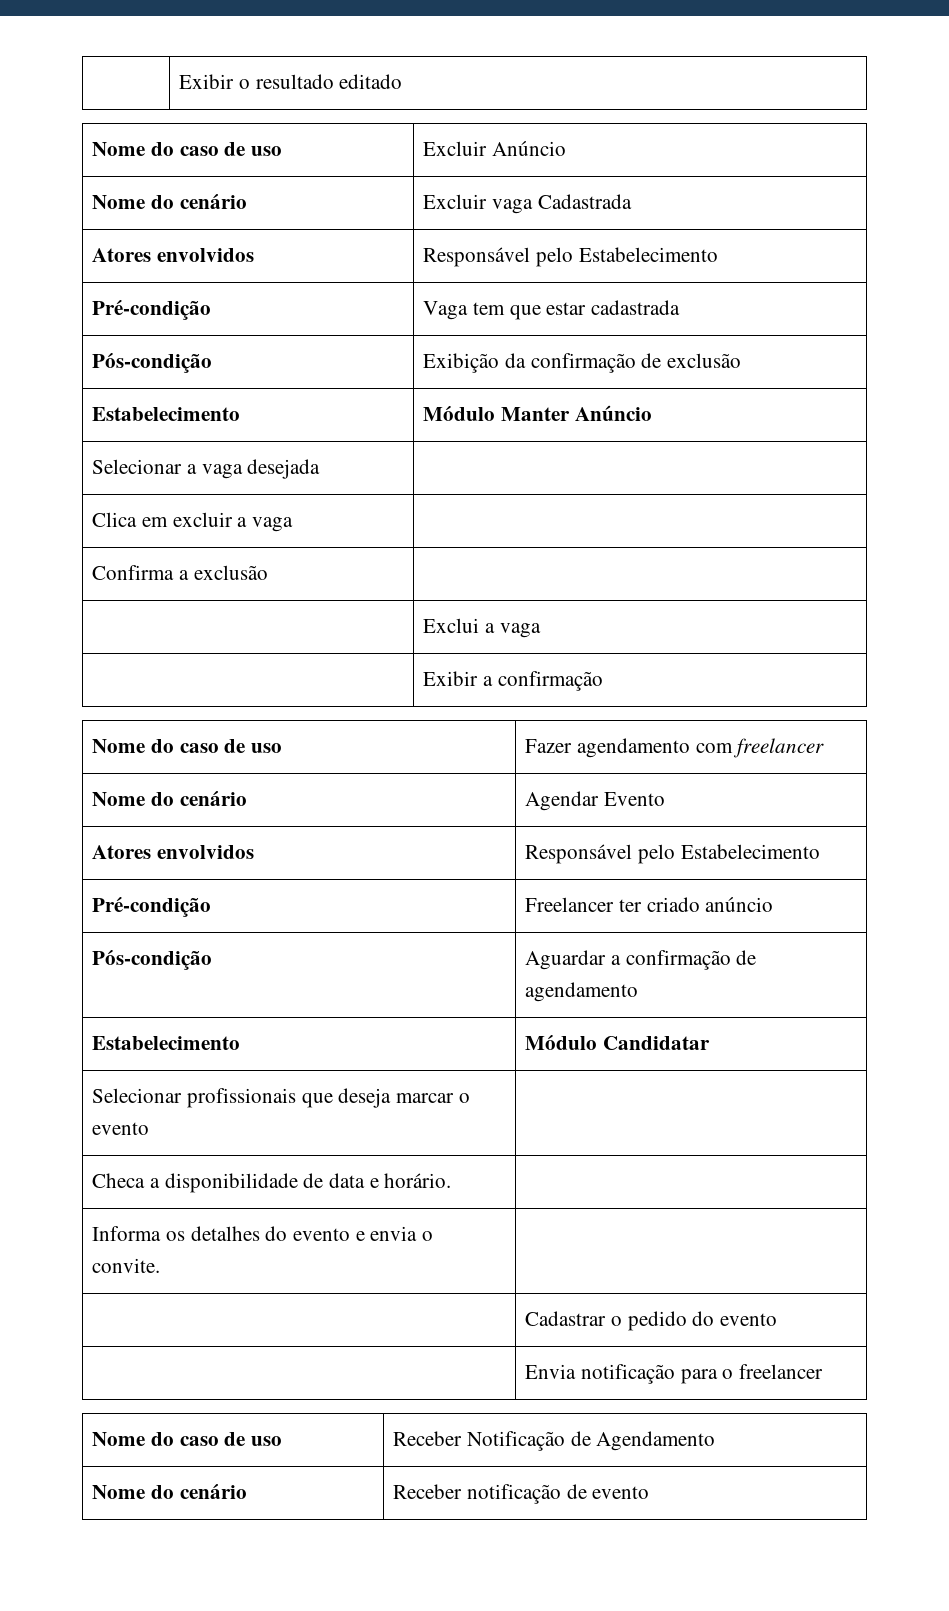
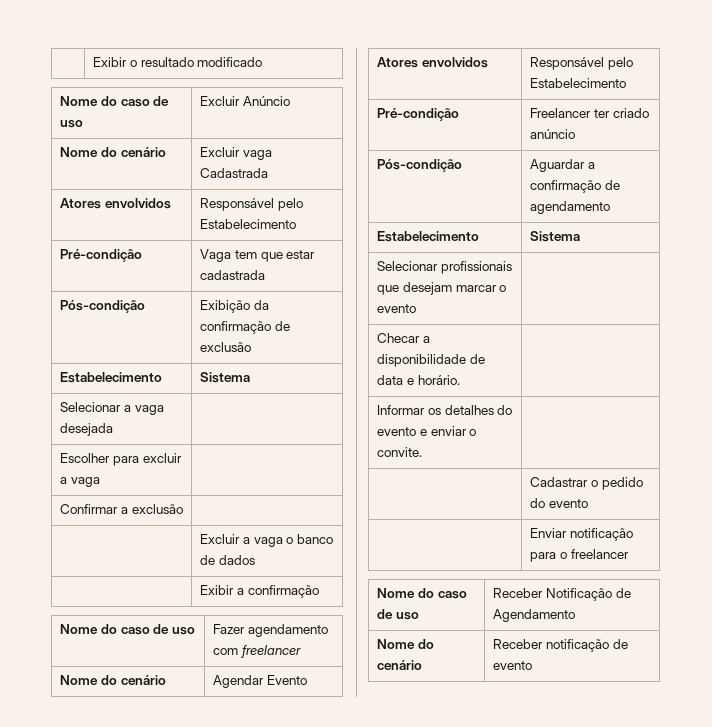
- | Exibir o resultado editado
+ | Exibir o resultado modificado
  Pós-condição | Exibição da confirmação de exclusão
- Estabelecimento | Módulo Manter Anúncio
+ Estabelecimento | Sistema
- Clica em excluir a vaga |
+ Escolher para excluir a vaga |
- Confirma a exclusão |
+ Confirmar a exclusão |
- | Exclui a vaga
+ | Excluir a vaga o banco de dados
  Pós-condição | Aguardar a confirmação de agendamento
- Estabelecimento | Módulo Candidatar
+ Estabelecimento | Sistema
- Selecionar profissionais que deseja marcar o evento |
+ Selecionar profissionais que desejam marcar o evento |
- Checa a disponibilidade de data e horário. |
+ Checar a disponibilidade de data e horário. |
- Informa os detalhes do evento e envia o convite. |
+ Informar os detalhes do evento e enviar o convite. |
- | Envia notificação para o freelancer
+ | Enviar notificação para o freelancer

